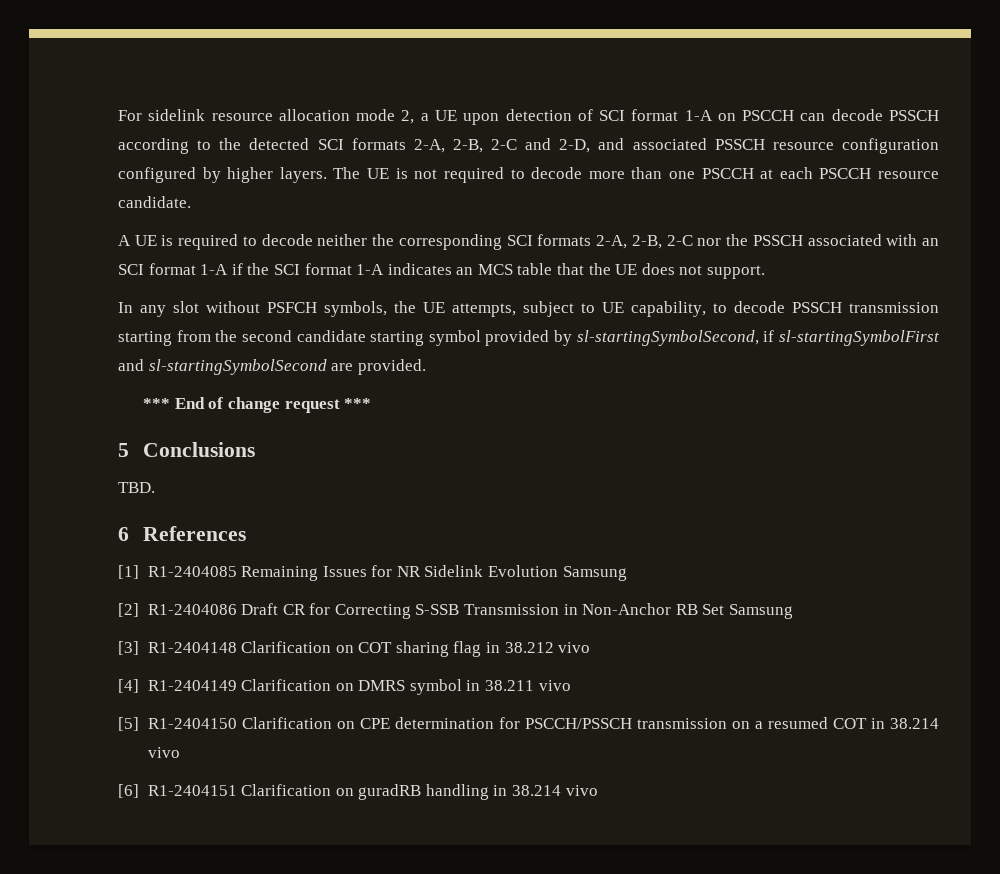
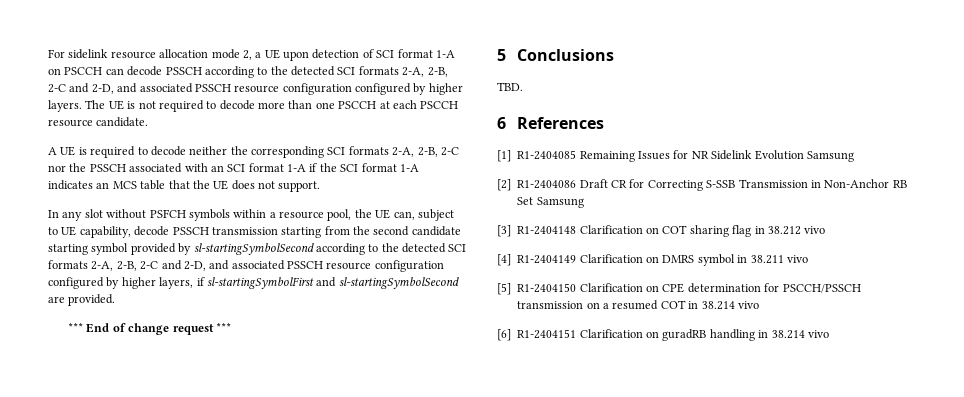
- In any slot without PSFCH symbols, the UE attempts, subject to UE capability, to decode PSSCH transmission starting from the second candidate starting symbol provided by sl-startingSymbolSecond, if sl-startingSymbolFirst and sl-startingSymbolSecond are provided.
+ In any slot without PSFCH symbols within a resource pool, the UE can, subject to UE capability, decode PSSCH transmission starting from the second candidate starting symbol provided by sl-startingSymbolSecond according to the detected SCI formats 2-A, 2-B, 2-C and 2-D, and associated PSSCH resource configuration configured by higher layers, if sl-startingSymbolFirst and sl-startingSymbolSecond are provided.

